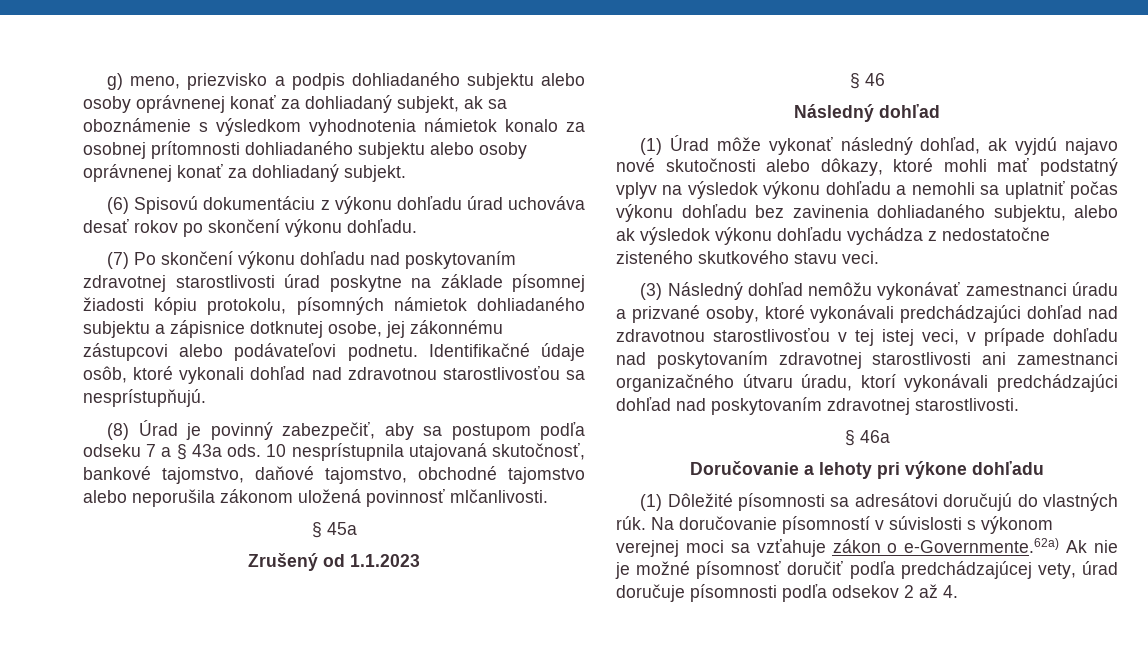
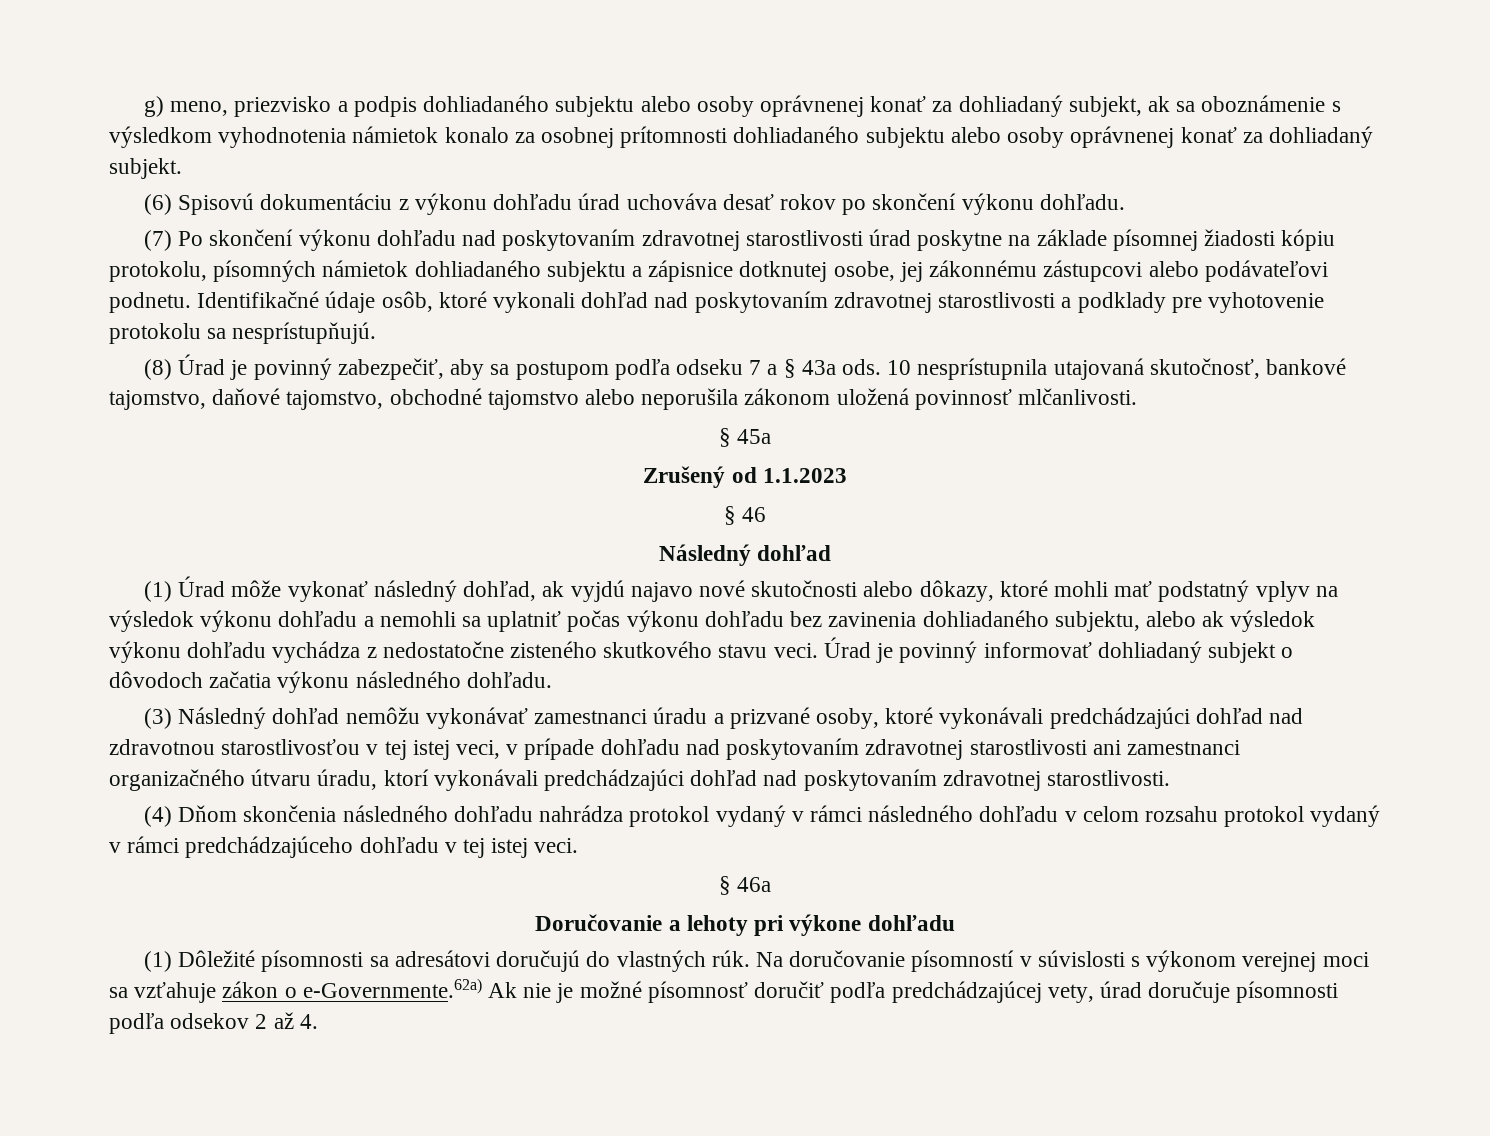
- Identifikačné údaje osôb, ktoré vykonali dohľad nad zdravotnou starostlivosťou sa nesprístupňujú.
+ Identifikačné údaje osôb, ktoré vykonali dohľad nad poskytovaním zdravotnej starostlivosti a podklady pre vyhotovenie protokolu sa nesprístupňujú.
+ Úrad je povinný informovať dohliadaný subjekt o dôvodoch začatia výkonu následného dohľadu.
+ (4) Dňom skončenia následného dohľadu nahrádza protokol vydaný v rámci následného dohľadu v celom rozsahu protokol vydaný v rámci predchádzajúceho dohľadu v tej istej veci.

